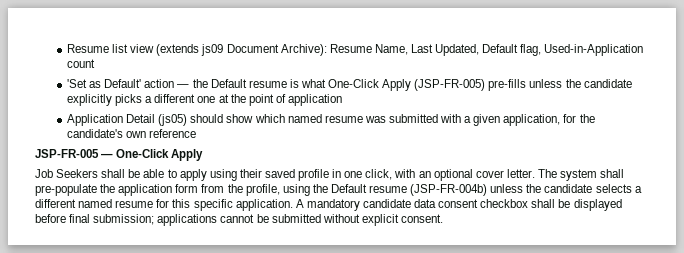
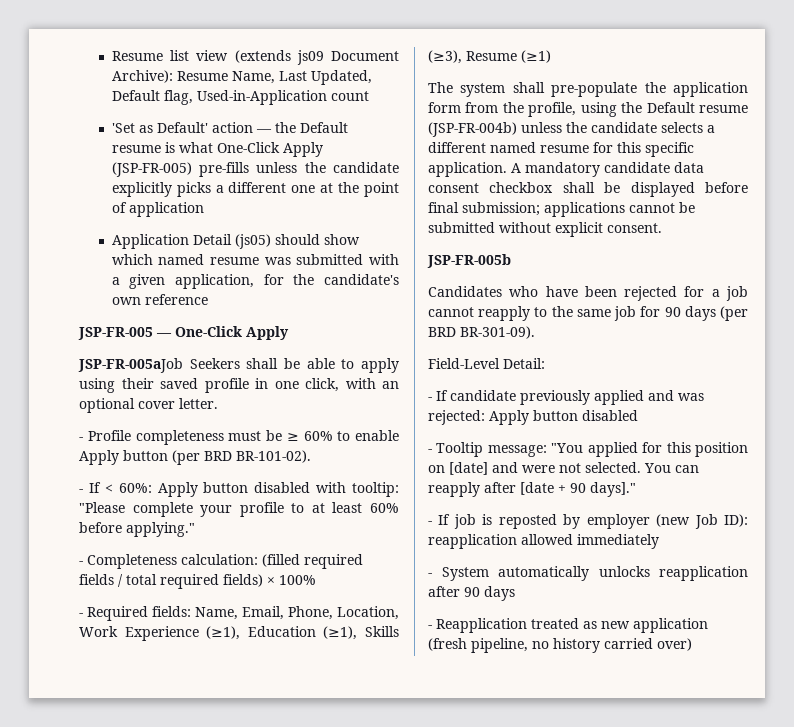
- Job Seekers shall be able to apply using their saved profile in one click, with an optional cover letter. The system shall pre-populate the application form from the profile, using the Default resume (JSP-FR-004b) unless the candidate selects a different named resume for this specific application.
+ JSP-FR-005aJob Seekers shall be able to apply using their saved profile in one click, with an optional cover letter.
+ - Profile completeness must be ≥ 60% to enable Apply button (per BRD BR-101-02).
+ - If < 60%: Apply button disabled with tooltip: "Please complete your profile to at least 60% before applying."
+ - Completeness calculation: (filled required fields / total required fields) × 100%
+ - Required fields: Name, Email, Phone, Location, Work Experience (≥1), Education (≥1), Skills (≥3), Resume (≥1)
+ The system shall pre-populate the application form from the profile, using the Default resume (JSP-FR-004b) unless the candidate selects a different named resume for this specific application.
+ JSP-FR-005b
+ Candidates who have been rejected for a job cannot reapply to the same job for 90 days (per BRD BR-301-09).
+ Field-Level Detail:
+ - If candidate previously applied and was rejected: Apply button disabled
+ - Tooltip message: "You applied for this position on [date] and were not selected. You can reapply after [date + 90 days]."
+ - If job is reposted by employer (new Job ID): reapplication allowed immediately
+ - System automatically unlocks reapplication after 90 days
+ - Reapplication treated as new application (fresh pipeline, no history carried over)

